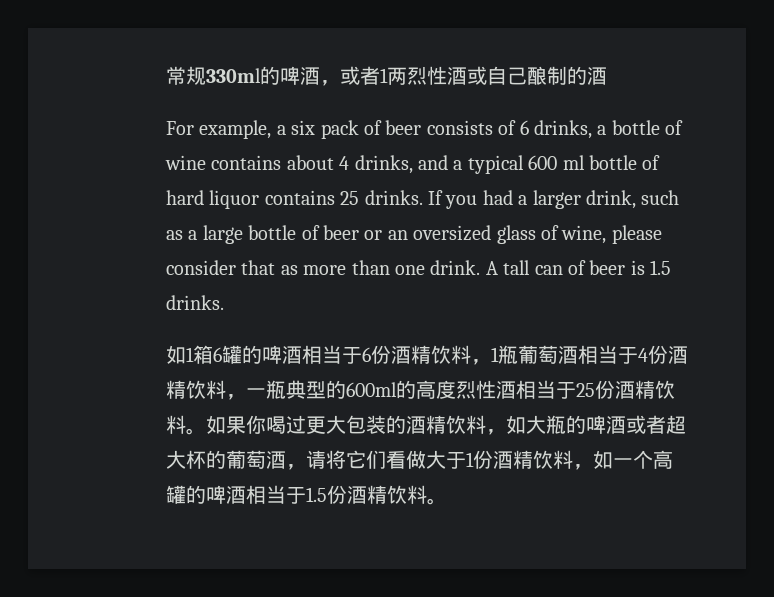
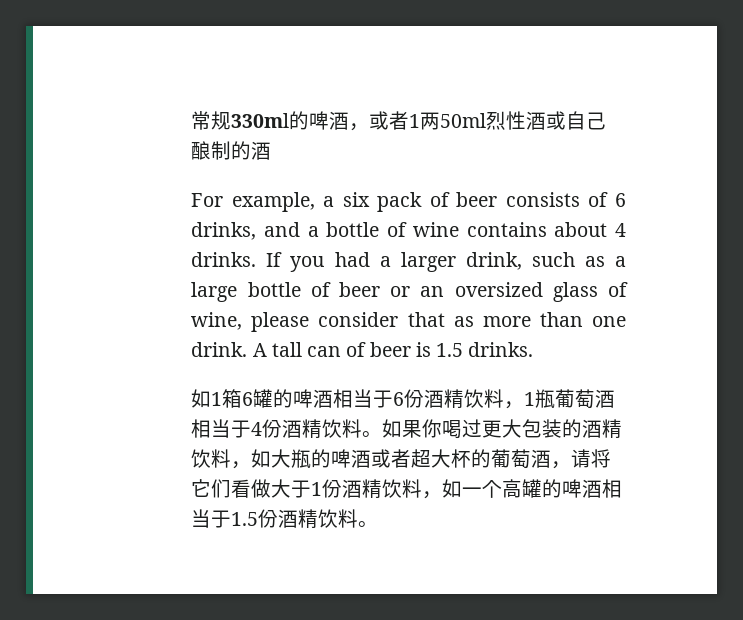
- 常规330ml的啤酒，或者1两烈性酒或自己酿制的酒
+ 常规330ml的啤酒，或者1两50ml烈性酒或自己酿制的酒
- For example, a six pack of beer consists of 6 drinks, a bottle of wine contains about 4 drinks, and a typical 600 ml bottle of hard liquor contains 25 drinks.
+ For example, a six pack of beer consists of 6 drinks, and a bottle of wine contains about 4 drinks.
- 如1箱6罐的啤酒相当于6份酒精饮料，1瓶葡萄酒相当于4份酒精饮料，一瓶典型的600ml的高度烈性酒相当于25份酒精饮料。
+ 如1箱6罐的啤酒相当于6份酒精饮料，1瓶葡萄酒相当于4份酒精饮料。

